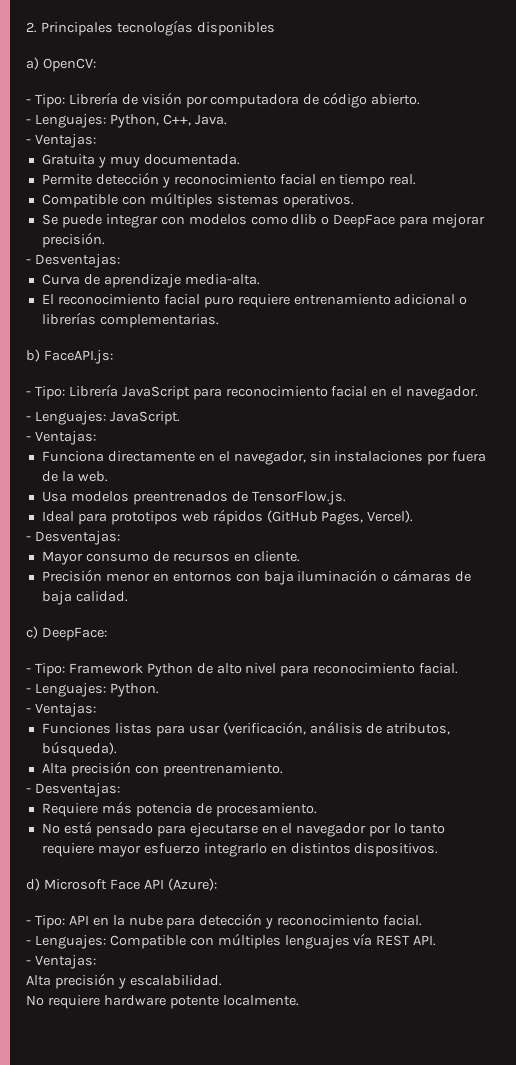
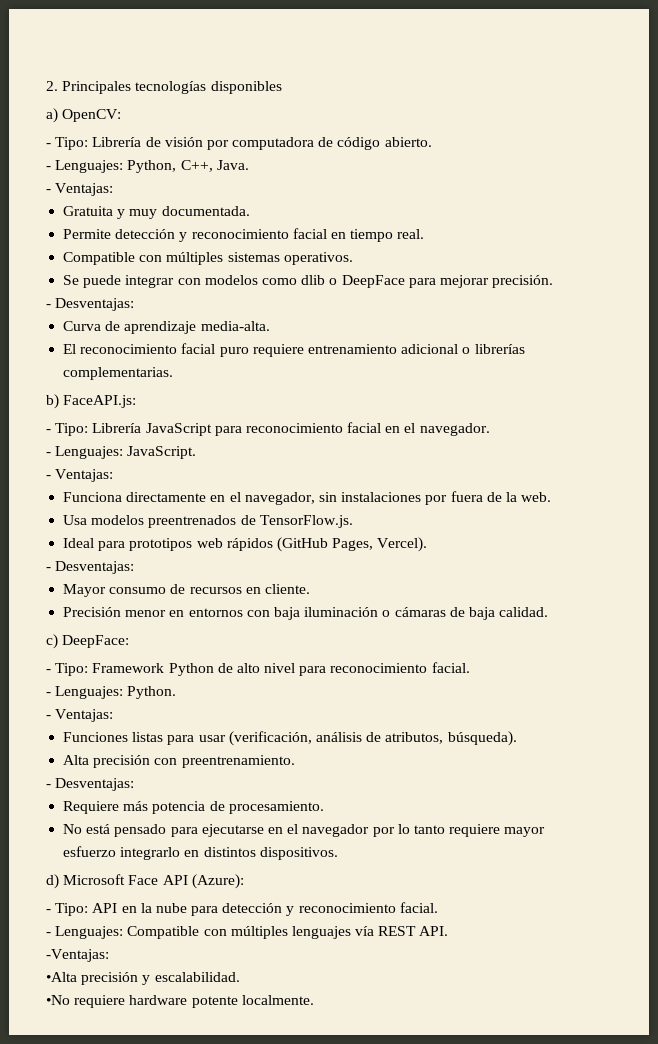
  - Lenguajes: Compatible con múltiples lenguajes vía REST API.
- - Ventajas:
- Alta precisión y escalabilidad.
+ -Ventajas:
+ •Alta precisión y escalabilidad.
- No requiere hardware potente localmente.
+ •No requiere hardware potente localmente.

